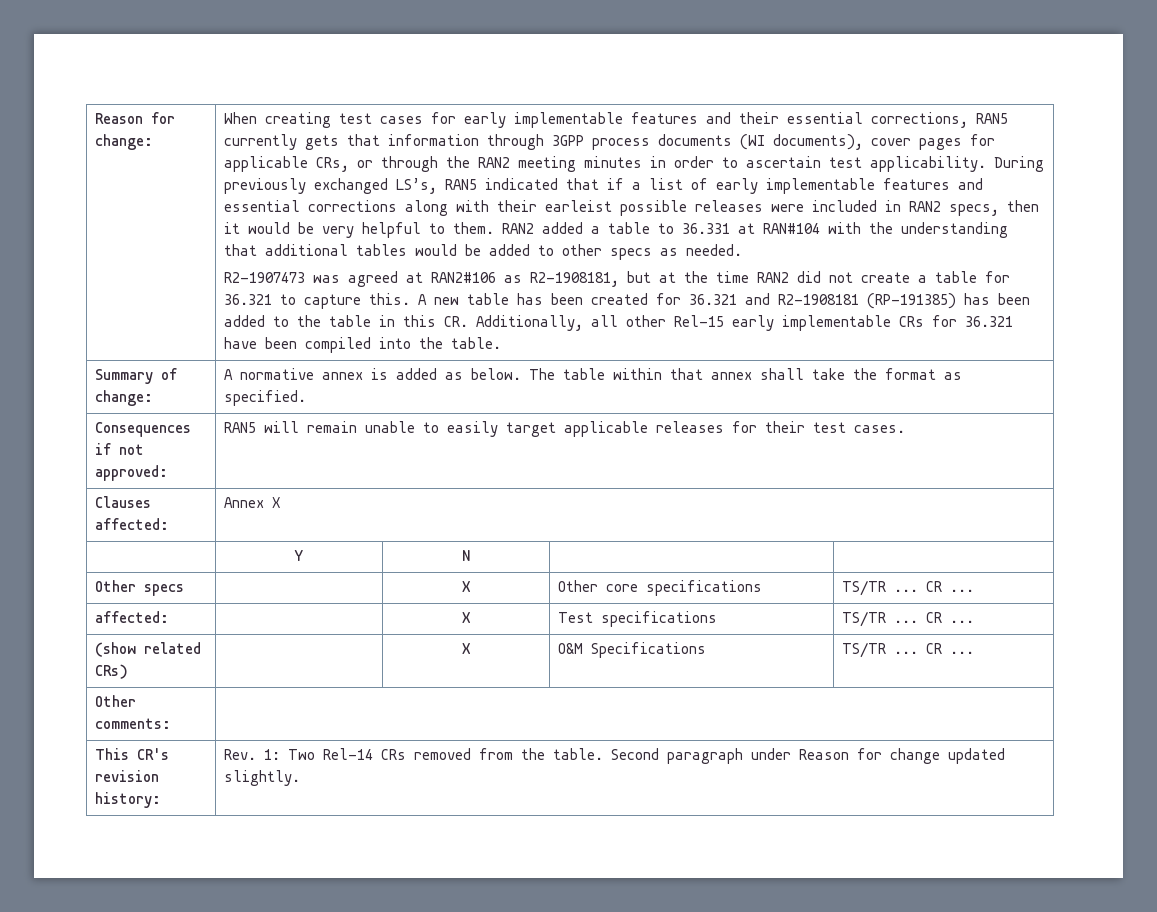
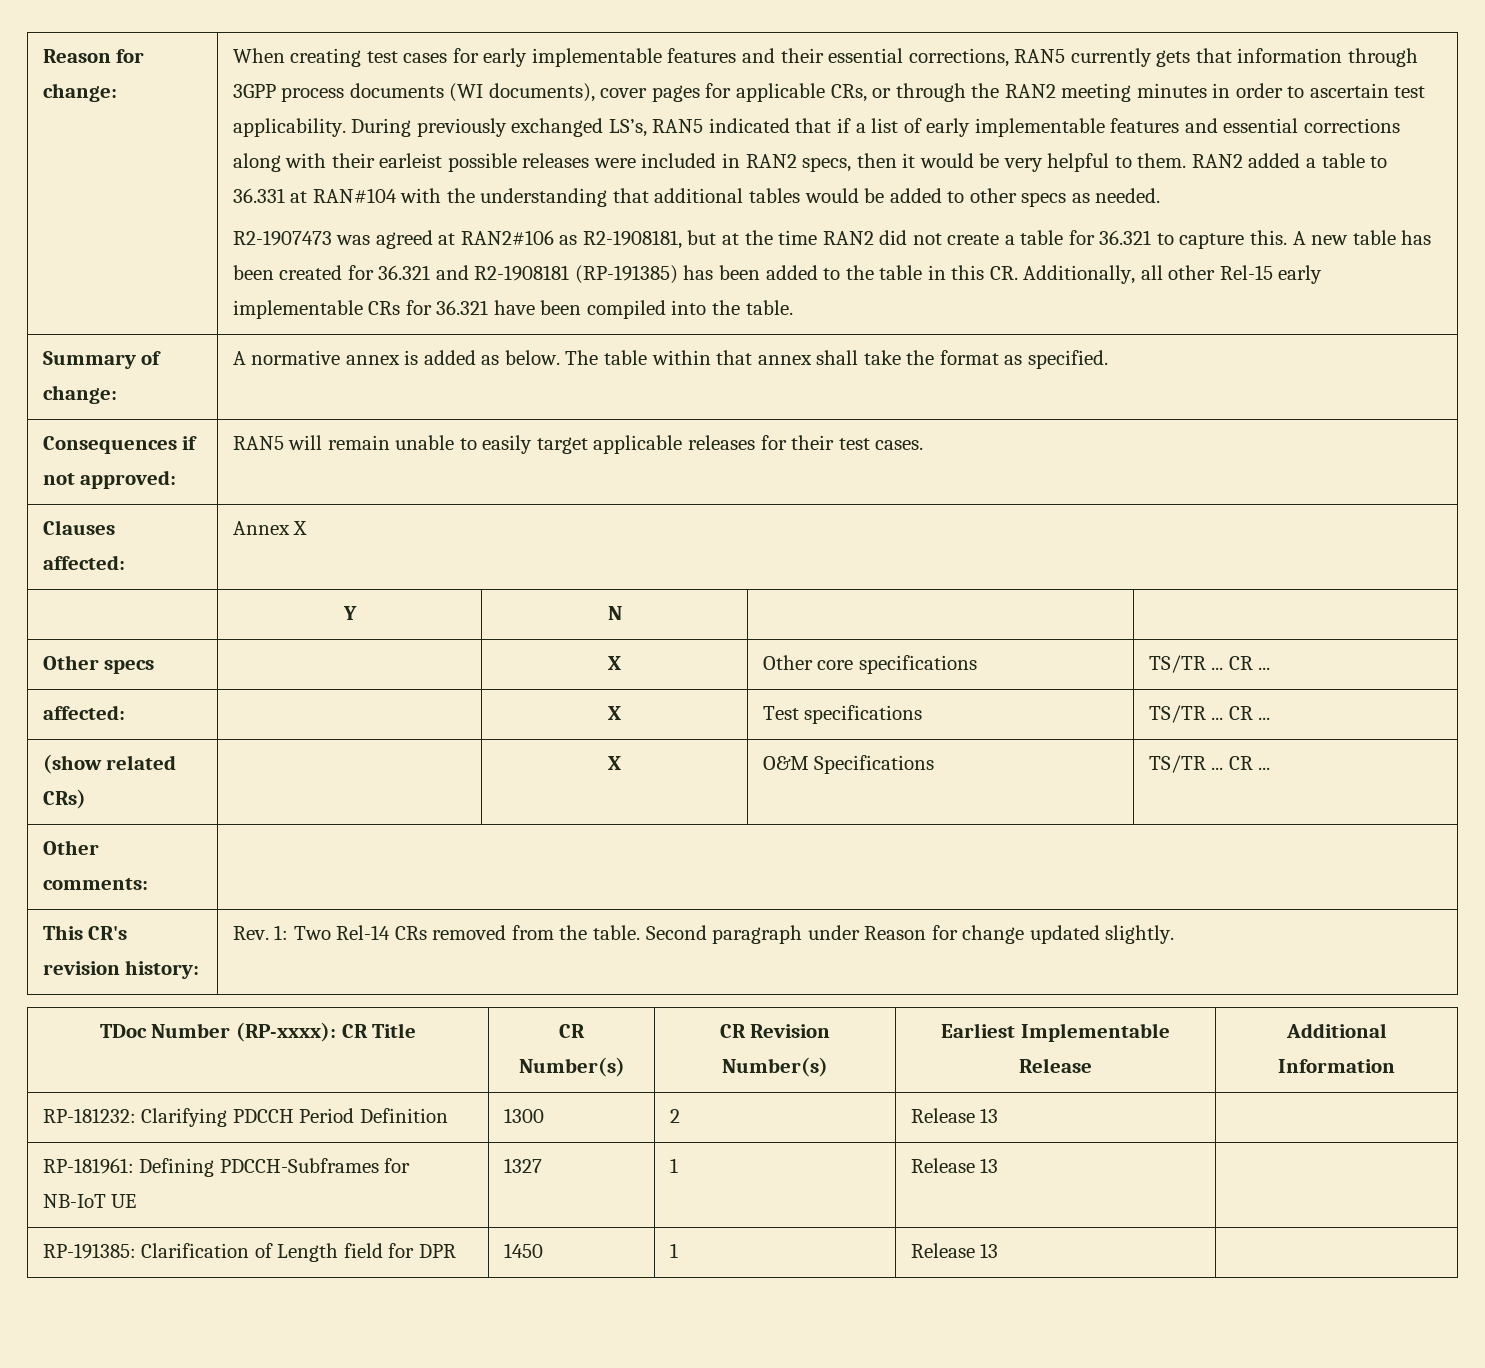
+ TDoc Number (RP-xxxx): CR Title | CR Number(s) | CR Revision Number(s) | Earliest Implementable Release | Additional Information
+ RP-181232: Clarifying PDCCH Period Definition | 1300 | 2 | Release 13 |
+ RP-181961: Defining PDCCH-Subframes for NB-IoT UE | 1327 | 1 | Release 13 |
+ RP-191385: Clarification of Length field for DPR | 1450 | 1 | Release 13 |

